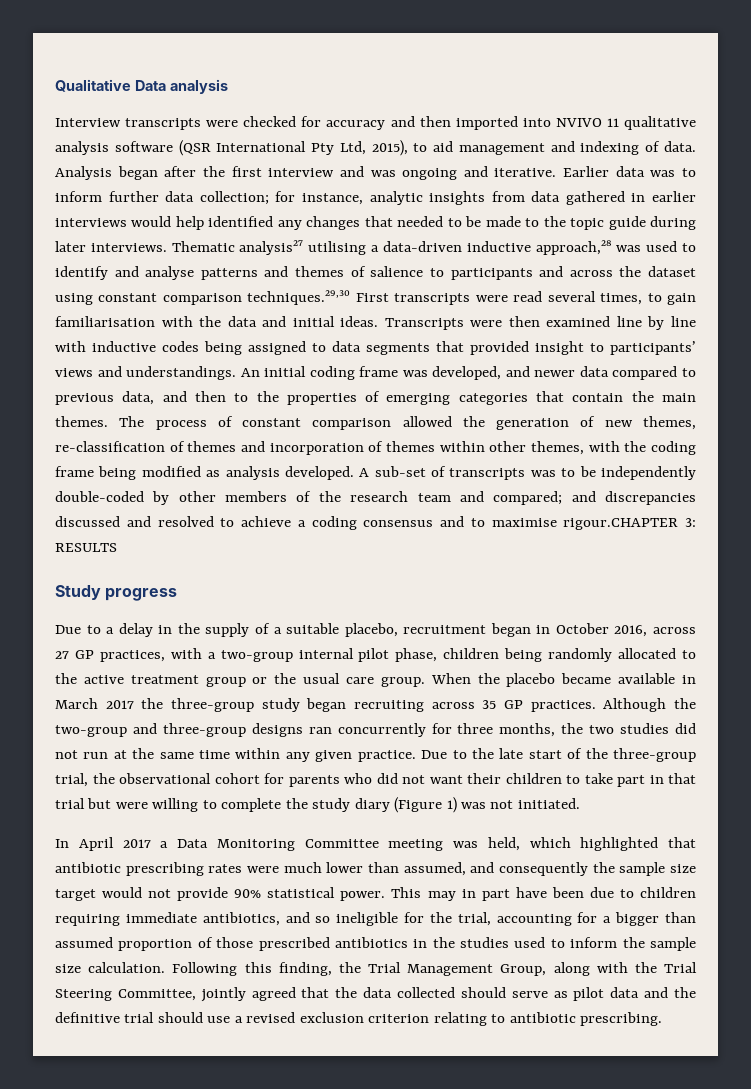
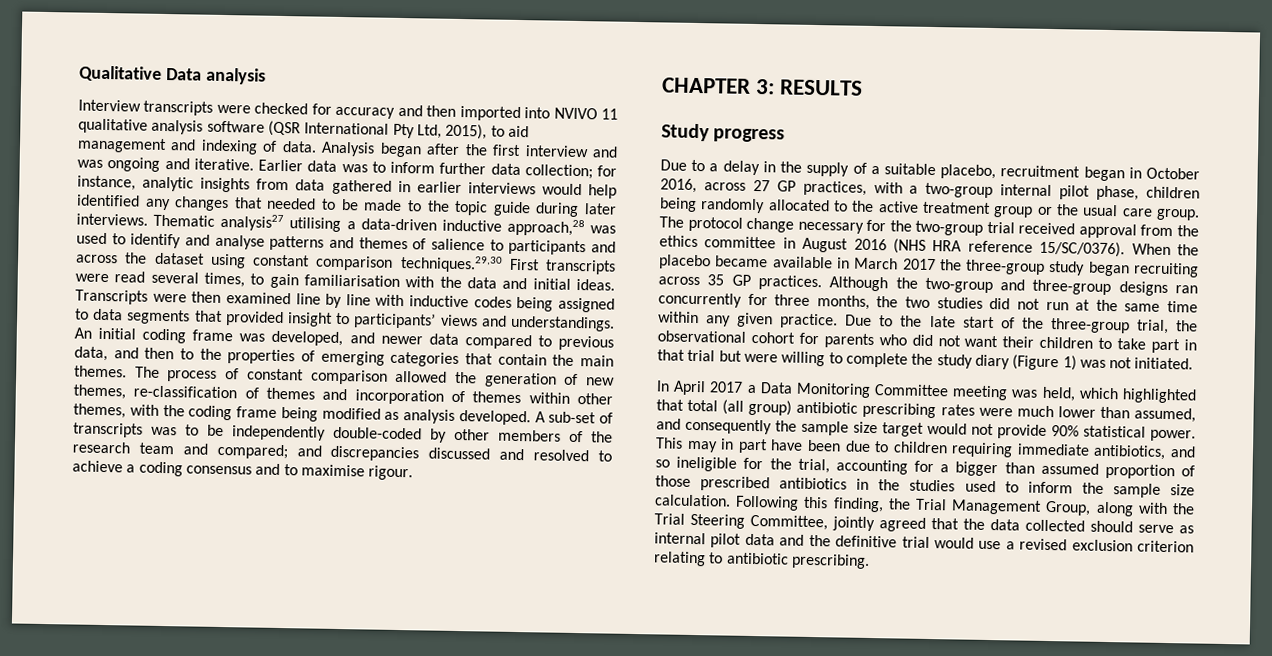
- A sub-set of transcripts was to be independently double-coded by other members of the research team and compared; and discrepancies discussed and resolved to achieve a coding consensus and to maximise rigour.CHAPTER 3: RESULTS
+ A sub-set of transcripts was to be independently double-coded by other members of the research team and compared; and discrepancies discussed and resolved to achieve a coding consensus and to maximise rigour.
+ CHAPTER 3: RESULTS
+ The protocol change necessary for the two-group trial received approval from the ethics committee in August 2016 (NHS HRA reference 15/SC/0376).
- In April 2017 a Data Monitoring Committee meeting was held, which highlighted that antibiotic prescribing rates were much lower than assumed, and consequently the sample size target would not provide 90% statistical power.
+ In April 2017 a Data Monitoring Committee meeting was held, which highlighted that total (all group) antibiotic prescribing rates were much lower than assumed, and consequently the sample size target would not provide 90% statistical power.
- Following this finding, the Trial Management Group, along with the Trial Steering Committee, jointly agreed that the data collected should serve as pilot data and the definitive trial should use a revised exclusion criterion relating to antibiotic prescribing.
+ Following this finding, the Trial Management Group, along with the Trial Steering Committee, jointly agreed that the data collected should serve as internal pilot data and the definitive trial would use a revised exclusion criterion relating to antibiotic prescribing.

